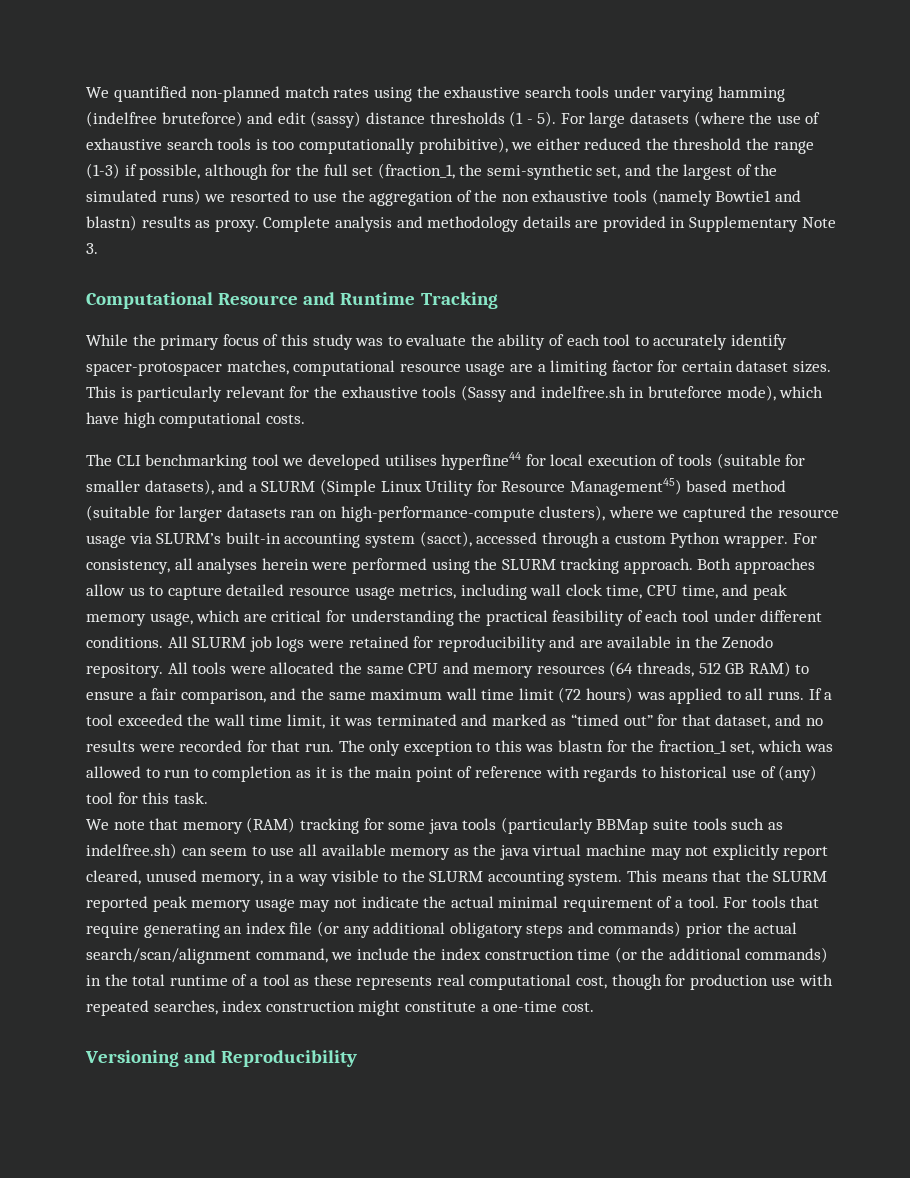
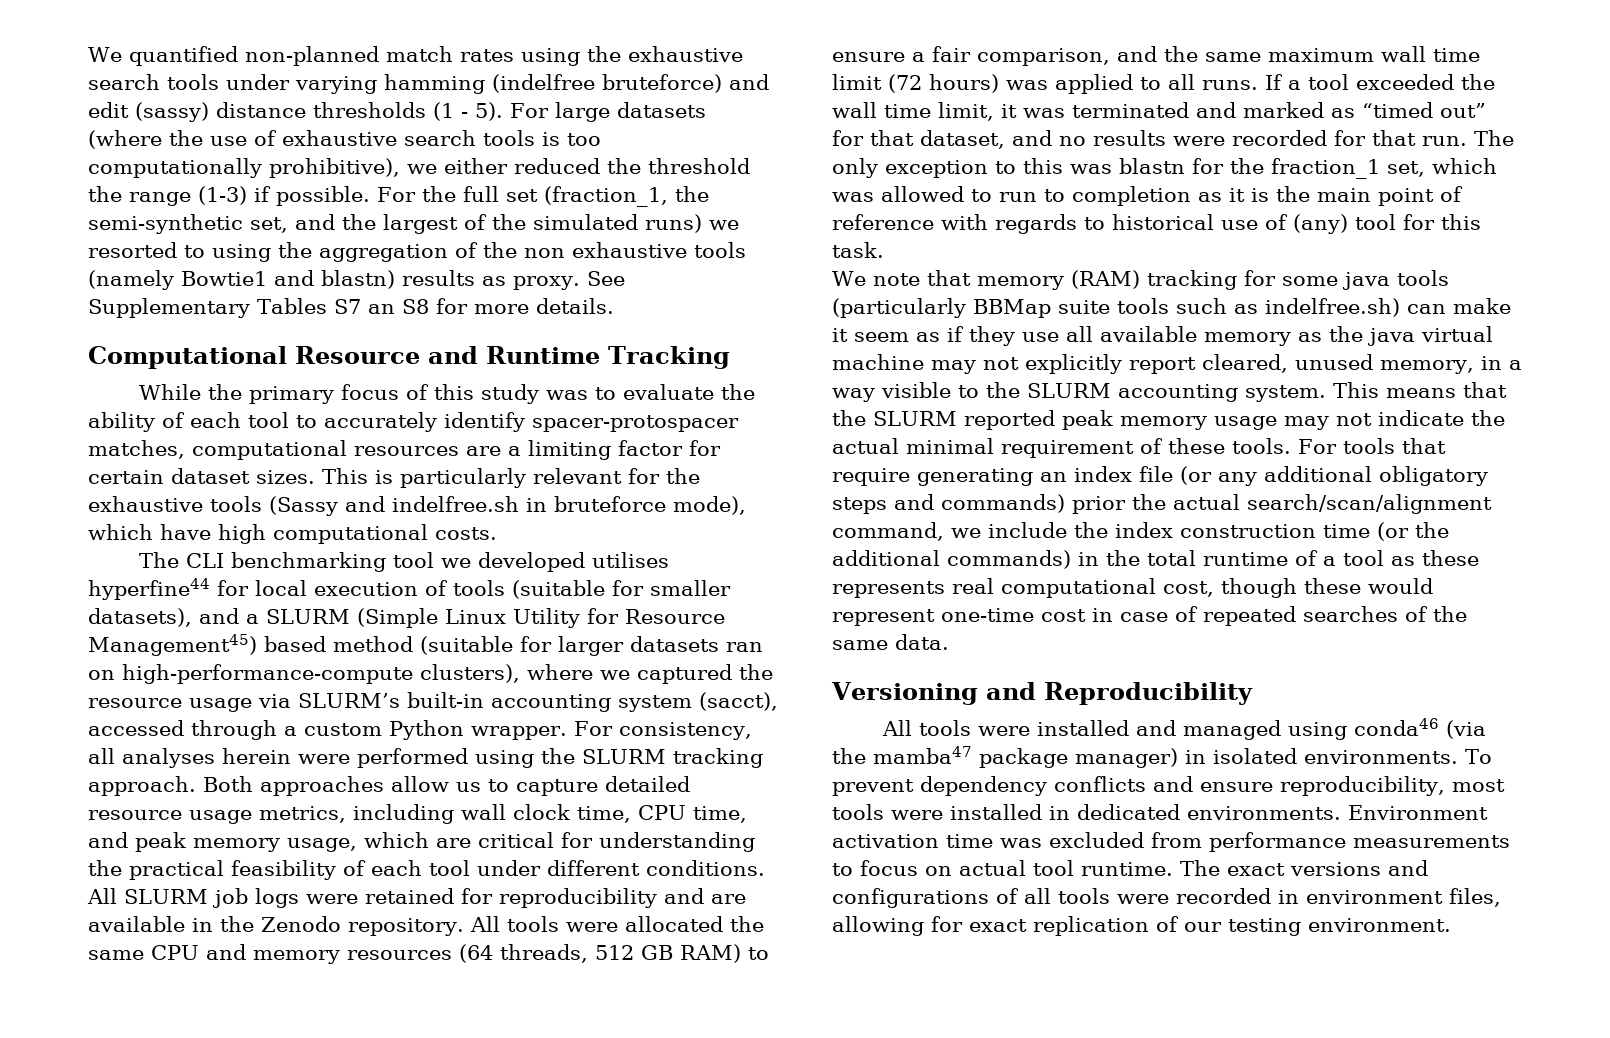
- For large datasets (where the use of exhaustive search tools is too computationally prohibitive), we either reduced the threshold the range (1-3) if possible, although for the full set (fraction_1, the semi-synthetic set, and the largest of the simulated runs) we resorted to use the aggregation of the non exhaustive tools (namely Bowtie1 and blastn) results as proxy.
+ For large datasets (where the use of exhaustive search tools is too computationally prohibitive), we either reduced the threshold the range (1-3) if possible. For the full set (fraction_1, the semi-synthetic set, and the largest of the simulated runs) we resorted to using the aggregation of the non exhaustive tools (namely Bowtie1 and blastn) results as proxy.
- Complete analysis and methodology details are provided in Supplementary Note 3.
+ See Supplementary Tables S7 an S8 for more details.
- While the primary focus of this study was to evaluate the ability of each tool to accurately identify spacer-protospacer matches, computational resource usage are a limiting factor for certain dataset sizes.
+ While the primary focus of this study was to evaluate the ability of each tool to accurately identify spacer-protospacer matches, computational resources are a limiting factor for certain dataset sizes.
- We note that memory (RAM) tracking for some java tools (particularly BBMap suite tools such as indelfree.sh) can seem to use all available memory as the java virtual machine may not explicitly report cleared, unused memory, in a way visible to the SLURM accounting system.
+ We note that memory (RAM) tracking for some java tools (particularly BBMap suite tools such as indelfree.sh) can make it seem as if they use all available memory as the java virtual machine may not explicitly report cleared, unused memory, in a way visible to the SLURM accounting system.
- This means that the SLURM reported peak memory usage may not indicate the actual minimal requirement of a tool.
+ This means that the SLURM reported peak memory usage may not indicate the actual minimal requirement of these tools.
- For tools that require generating an index file (or any additional obligatory steps and commands) prior the actual search/scan/alignment command, we include the index construction time (or the additional commands) in the total runtime of a tool as these represents real computational cost, though for production use with repeated searches, index construction might constitute a one-time cost.
+ For tools that require generating an index file (or any additional obligatory steps and commands) prior the actual search/scan/alignment command, we include the index construction time (or the additional commands) in the total runtime of a tool as these represents real computational cost, though these would represent one-time cost in case of repeated searches of the same data.
  Versioning and Reproducibility
+ All tools were installed and managed using conda46 (via the mamba47 package manager) in isolated environments. To prevent dependency conflicts and ensure reproducibility, most tools were installed in dedicated environments. Environment activation time was excluded from performance measurements to focus on actual tool runtime. The exact versions and configurations of all tools were recorded in environment files, allowing for exact replication of our testing environment.

